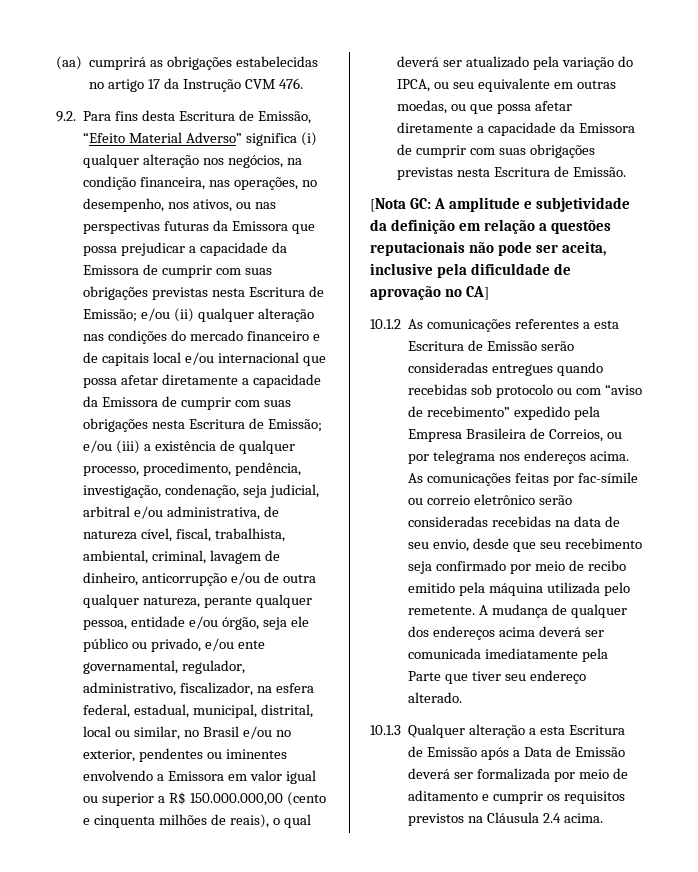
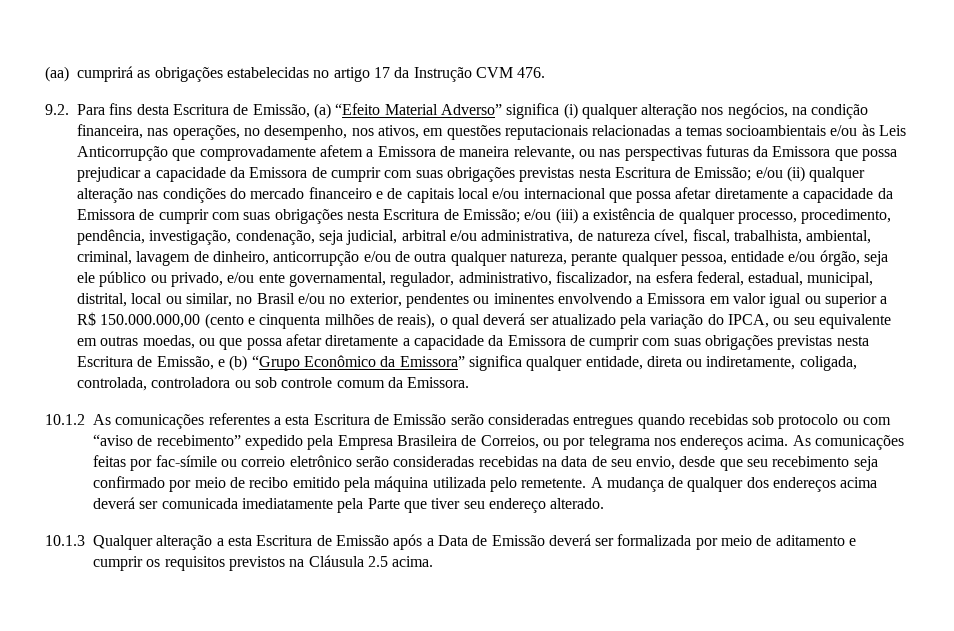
- 9.2. Para fins desta Escritura de Emissão, “Efeito Material Adverso” significa (i) qualquer alteração nos negócios, na condição financeira, nas operações, no desempenho, nos ativos, ou nas perspectivas futuras da Emissora que possa prejudicar a capacidade da Emissora de cumprir com suas obrigações previstas nesta Escritura de Emissão;
+ 9.2. Para fins desta Escritura de Emissão, (a) “Efeito Material Adverso” significa (i) qualquer alteração nos negócios, na condição financeira, nas operações, no desempenho, nos ativos, em questões reputacionais relacionadas a temas socioambientais e/ou às Leis Anticorrupção que comprovadamente afetem a Emissora de maneira relevante, ou nas perspectivas futuras da Emissora que possa prejudicar a capacidade da Emissora de cumprir com suas obrigações previstas nesta Escritura de Emissão;
- e/ou (iii) a existência de qualquer processo, procedimento, pendência, investigação, condenação, seja judicial, arbitral e/ou administrativa, de natureza cível, fiscal, trabalhista, ambiental, criminal, lavagem de dinheiro, anticorrupção e/ou de outra qualquer natureza, perante qualquer pessoa, entidade e/ou órgão, seja ele público ou privado, e/ou ente governamental, regulador, administrativo, fiscalizador, na esfera federal, estadual, municipal, distrital, local ou similar, no Brasil e/ou no exterior, pendentes ou iminentes envolvendo a Emissora em valor igual ou superior a R$ 150.000.000,00 (cento e cinquenta milhões de reais), o qual deverá ser atualizado pela variação do IPCA, ou seu equivalente em outras moedas, ou que possa afetar diretamente a capacidade da Emissora de cumprir com suas obrigações previstas nesta Escritura de Emissão.
- [Nota GC: A amplitude e subjetividade da definição em relação a questões reputacionais não pode ser aceita, inclusive pela dificuldade de aprovação no CA]
+ e/ou (iii) a existência de qualquer processo, procedimento, pendência, investigação, condenação, seja judicial, arbitral e/ou administrativa, de natureza cível, fiscal, trabalhista, ambiental, criminal, lavagem de dinheiro, anticorrupção e/ou de outra qualquer natureza, perante qualquer pessoa, entidade e/ou órgão, seja ele público ou privado, e/ou ente governamental, regulador, administrativo, fiscalizador, na esfera federal, estadual, municipal, distrital, local ou similar, no Brasil e/ou no exterior, pendentes ou iminentes envolvendo a Emissora em valor igual ou superior a R$ 150.000.000,00 (cento e cinquenta milhões de reais), o qual deverá ser atualizado pela variação do IPCA, ou seu equivalente em outras moedas, ou que possa afetar diretamente a capacidade da Emissora de cumprir com suas obrigações previstas nesta Escritura de Emissão, e (b) “Grupo Econômico da Emissora” significa qualquer entidade, direta ou indiretamente, coligada, controlada, controladora ou sob controle comum da Emissora.
- 10.1.3 Qualquer alteração a esta Escritura de Emissão após a Data de Emissão deverá ser formalizada por meio de aditamento e cumprir os requisitos previstos na Cláusula 2.4 acima.
+ 10.1.3 Qualquer alteração a esta Escritura de Emissão após a Data de Emissão deverá ser formalizada por meio de aditamento e cumprir os requisitos previstos na Cláusula 2.5 acima.

